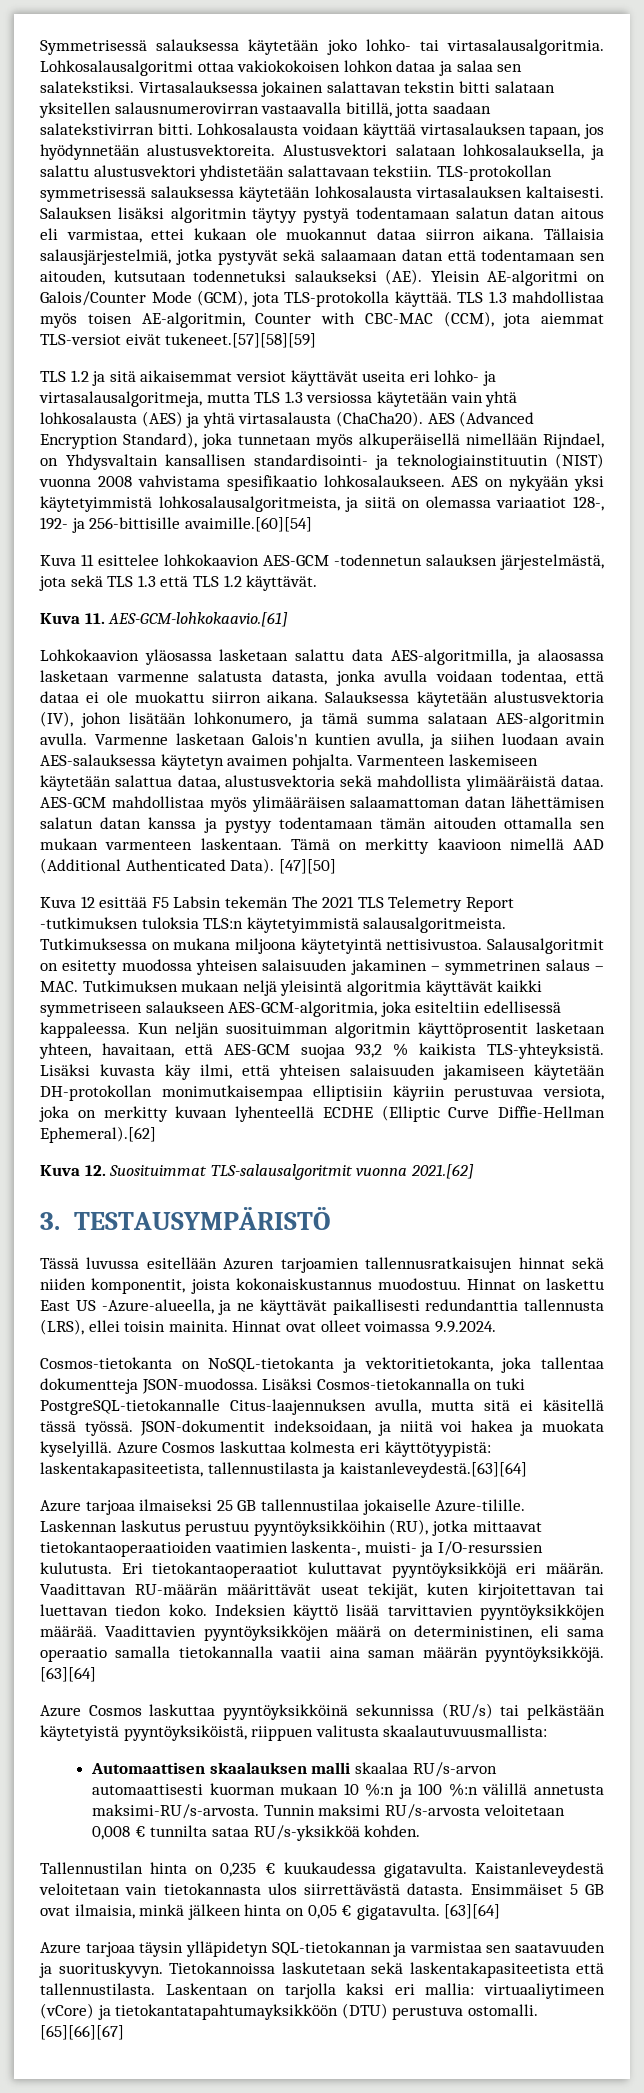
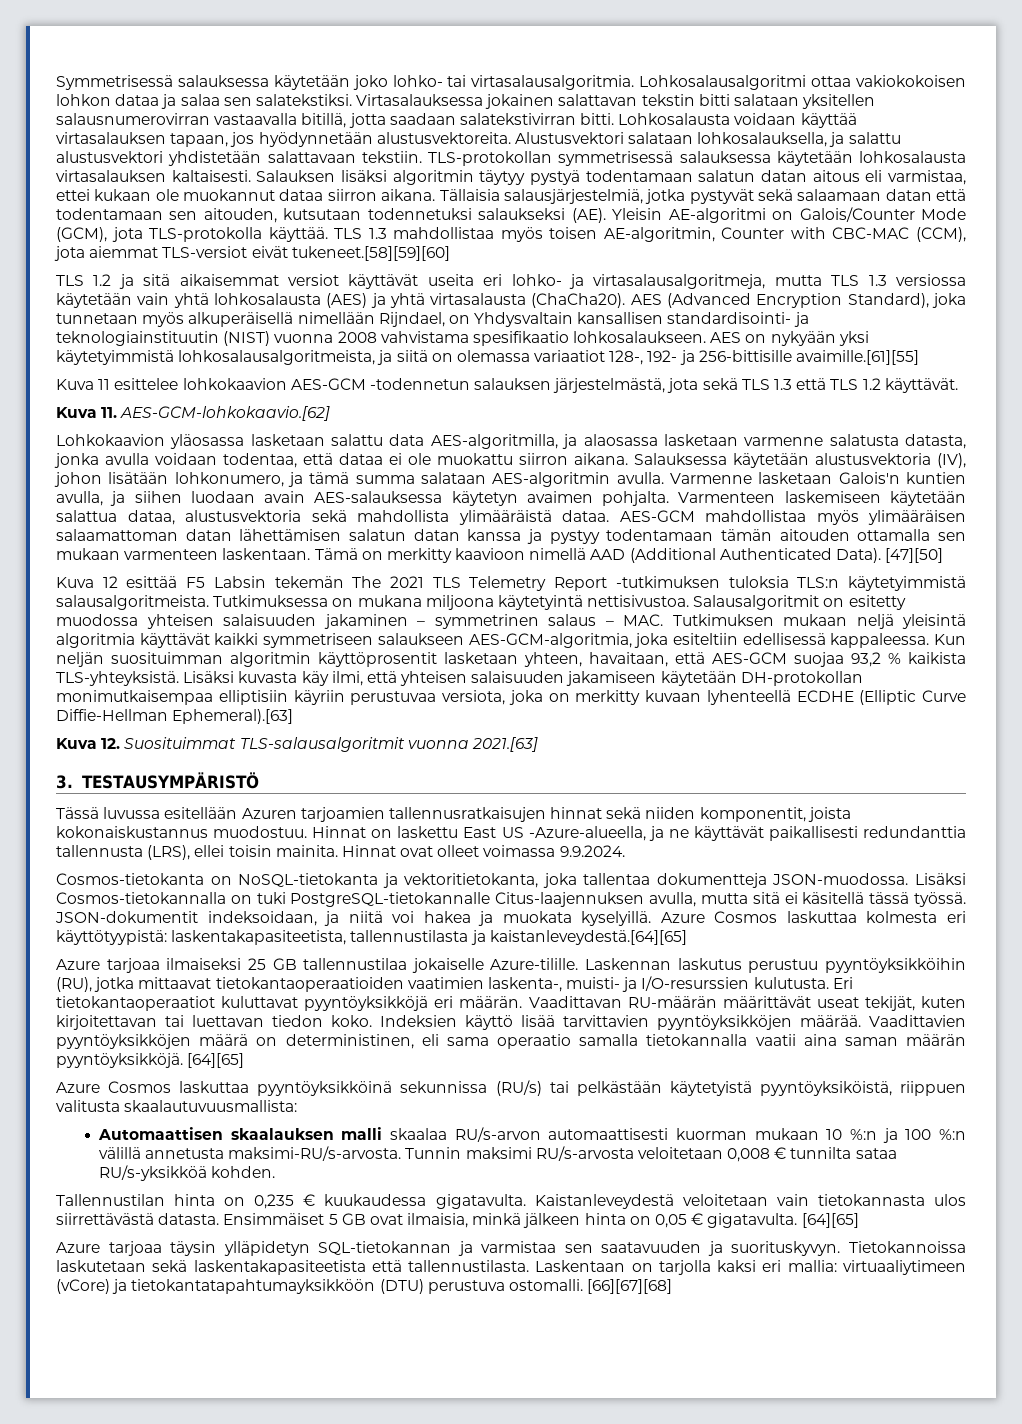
- TLS 1.3 mahdollistaa myös toisen AE-algoritmin, Counter with CBC-MAC (CCM), jota aiemmat TLS-versiot eivät tukeneet.[57][58][59]
+ TLS 1.3 mahdollistaa myös toisen AE-algoritmin, Counter with CBC-MAC (CCM), jota aiemmat TLS-versiot eivät tukeneet.[58][59][60]
- AES on nykyään yksi käytetyimmistä lohkosalausalgoritmeista, ja siitä on olemassa variaatiot 128-, 192- ja 256-bittisille avaimille.[60][54]
+ AES on nykyään yksi käytetyimmistä lohkosalausalgoritmeista, ja siitä on olemassa variaatiot 128-, 192- ja 256-bittisille avaimille.[61][55]
- Kuva 11. AES-GCM-lohkokaavio.[61]
+ Kuva 11. AES-GCM-lohkokaavio.[62]
- Lisäksi kuvasta käy ilmi, että yhteisen salaisuuden jakamiseen käytetään DH-protokollan monimutkaisempaa elliptisiin käyriin perustuvaa versiota, joka on merkitty kuvaan lyhenteellä ECDHE (Elliptic Curve Diffie-Hellman Ephemeral).[62]
+ Lisäksi kuvasta käy ilmi, että yhteisen salaisuuden jakamiseen käytetään DH-protokollan monimutkaisempaa elliptisiin käyriin perustuvaa versiota, joka on merkitty kuvaan lyhenteellä ECDHE (Elliptic Curve Diffie-Hellman Ephemeral).[63]
- Kuva 12. Suosituimmat TLS-salausalgoritmit vuonna 2021.[62]
+ Kuva 12. Suosituimmat TLS-salausalgoritmit vuonna 2021.[63]
- Azure Cosmos laskuttaa kolmesta eri käyttötyypistä: laskentakapasiteetista, tallennustilasta ja kaistanleveydestä.[63][64]
+ Azure Cosmos laskuttaa kolmesta eri käyttötyypistä: laskentakapasiteetista, tallennustilasta ja kaistanleveydestä.[64][65]
- Vaadittavien pyyntöyksikköjen määrä on deterministinen, eli sama operaatio samalla tietokannalla vaatii aina saman määrän pyyntöyksikköjä. [63][64]
+ Vaadittavien pyyntöyksikköjen määrä on deterministinen, eli sama operaatio samalla tietokannalla vaatii aina saman määrän pyyntöyksikköjä. [64][65]
- Ensimmäiset 5 GB ovat ilmaisia, minkä jälkeen hinta on 0,05 € gigatavulta. [63][64]
+ Ensimmäiset 5 GB ovat ilmaisia, minkä jälkeen hinta on 0,05 € gigatavulta. [64][65]
- [65][66][67]
+ [66][67][68]

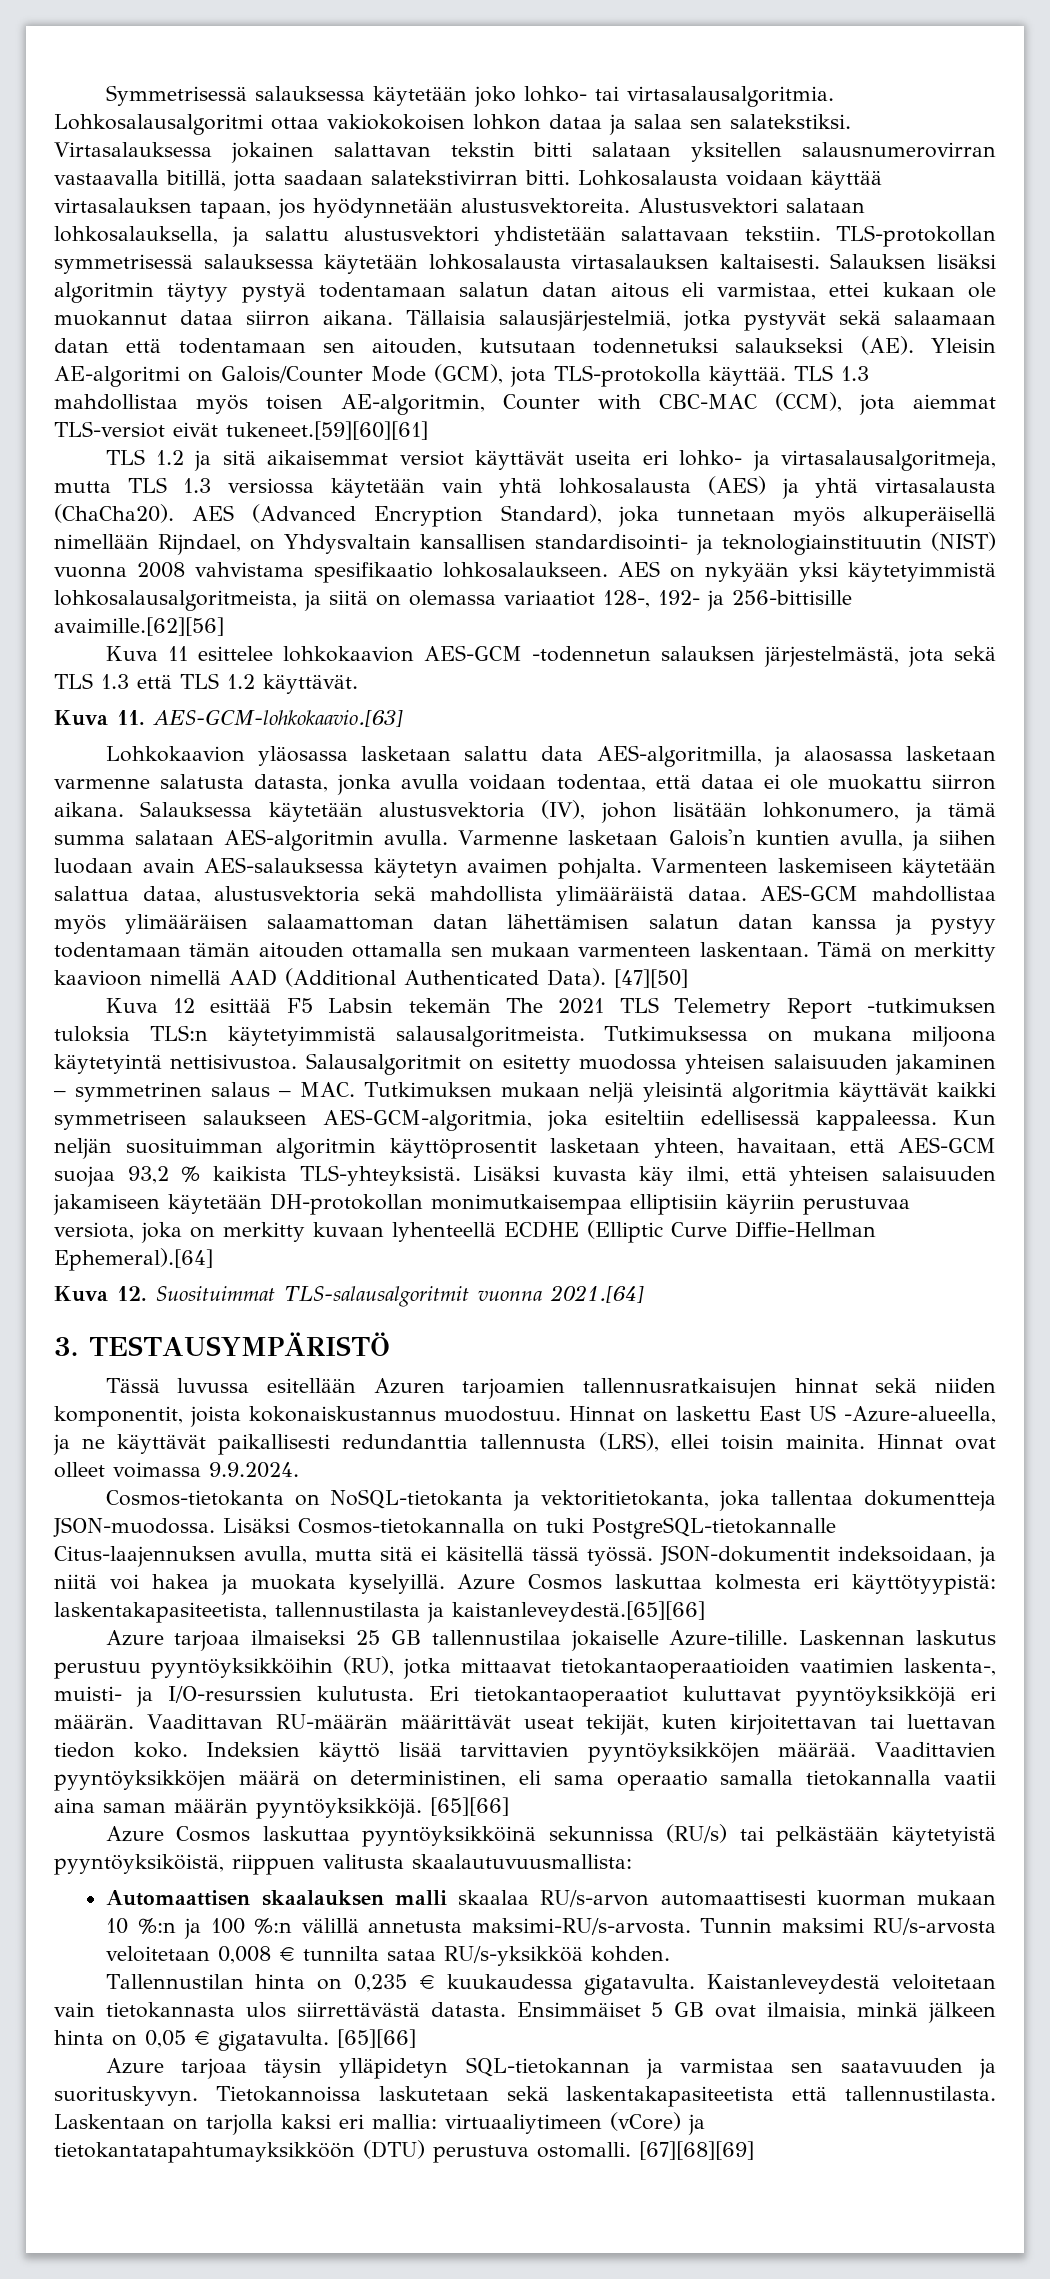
- TLS 1.3 mahdollistaa myös toisen AE-algoritmin, Counter with CBC-MAC (CCM), jota aiemmat TLS-versiot eivät tukeneet.[58][59][60]
+ TLS 1.3 mahdollistaa myös toisen AE-algoritmin, Counter with CBC-MAC (CCM), jota aiemmat TLS-versiot eivät tukeneet.[59][60][61]
- AES on nykyään yksi käytetyimmistä lohkosalausalgoritmeista, ja siitä on olemassa variaatiot 128-, 192- ja 256-bittisille avaimille.[61][55]
+ AES on nykyään yksi käytetyimmistä lohkosalausalgoritmeista, ja siitä on olemassa variaatiot 128-, 192- ja 256-bittisille avaimille.[62][56]
- Kuva 11. AES-GCM-lohkokaavio.[62]
+ Kuva 11. AES-GCM-lohkokaavio.[63]
- Lisäksi kuvasta käy ilmi, että yhteisen salaisuuden jakamiseen käytetään DH-protokollan monimutkaisempaa elliptisiin käyriin perustuvaa versiota, joka on merkitty kuvaan lyhenteellä ECDHE (Elliptic Curve Diffie-Hellman Ephemeral).[63]
+ Lisäksi kuvasta käy ilmi, että yhteisen salaisuuden jakamiseen käytetään DH-protokollan monimutkaisempaa elliptisiin käyriin perustuvaa versiota, joka on merkitty kuvaan lyhenteellä ECDHE (Elliptic Curve Diffie-Hellman Ephemeral).[64]
- Kuva 12. Suosituimmat TLS-salausalgoritmit vuonna 2021.[63]
+ Kuva 12. Suosituimmat TLS-salausalgoritmit vuonna 2021.[64]
- Azure Cosmos laskuttaa kolmesta eri käyttötyypistä: laskentakapasiteetista, tallennustilasta ja kaistanleveydestä.[64][65]
+ Azure Cosmos laskuttaa kolmesta eri käyttötyypistä: laskentakapasiteetista, tallennustilasta ja kaistanleveydestä.[65][66]
- Vaadittavien pyyntöyksikköjen määrä on deterministinen, eli sama operaatio samalla tietokannalla vaatii aina saman määrän pyyntöyksikköjä. [64][65]
+ Vaadittavien pyyntöyksikköjen määrä on deterministinen, eli sama operaatio samalla tietokannalla vaatii aina saman määrän pyyntöyksikköjä. [65][66]
- Ensimmäiset 5 GB ovat ilmaisia, minkä jälkeen hinta on 0,05 € gigatavulta. [64][65]
+ Ensimmäiset 5 GB ovat ilmaisia, minkä jälkeen hinta on 0,05 € gigatavulta. [65][66]
- [66][67][68]
+ [67][68][69]

